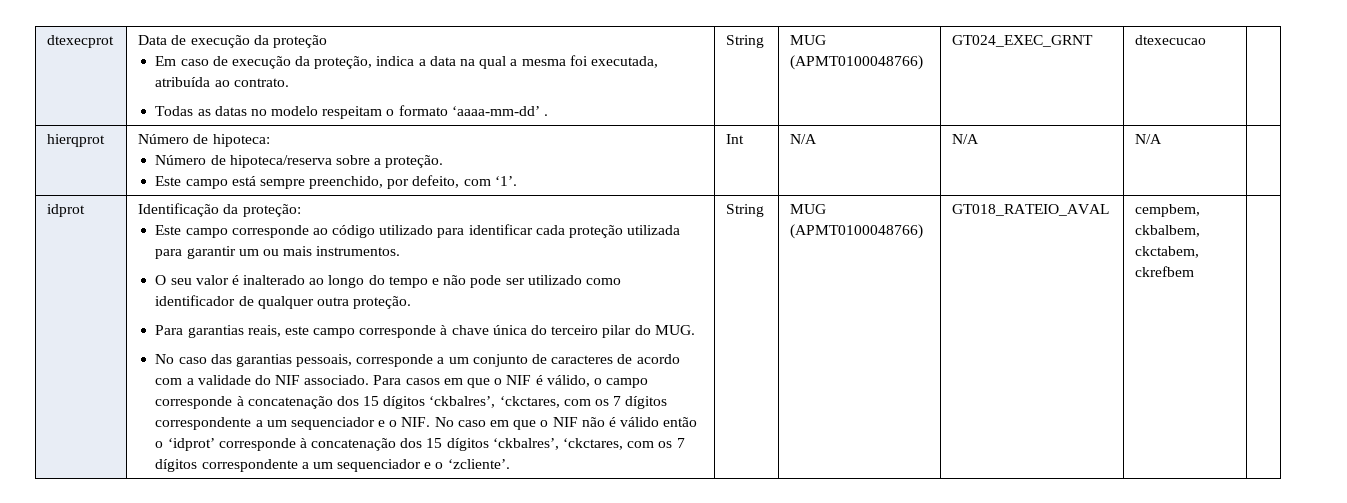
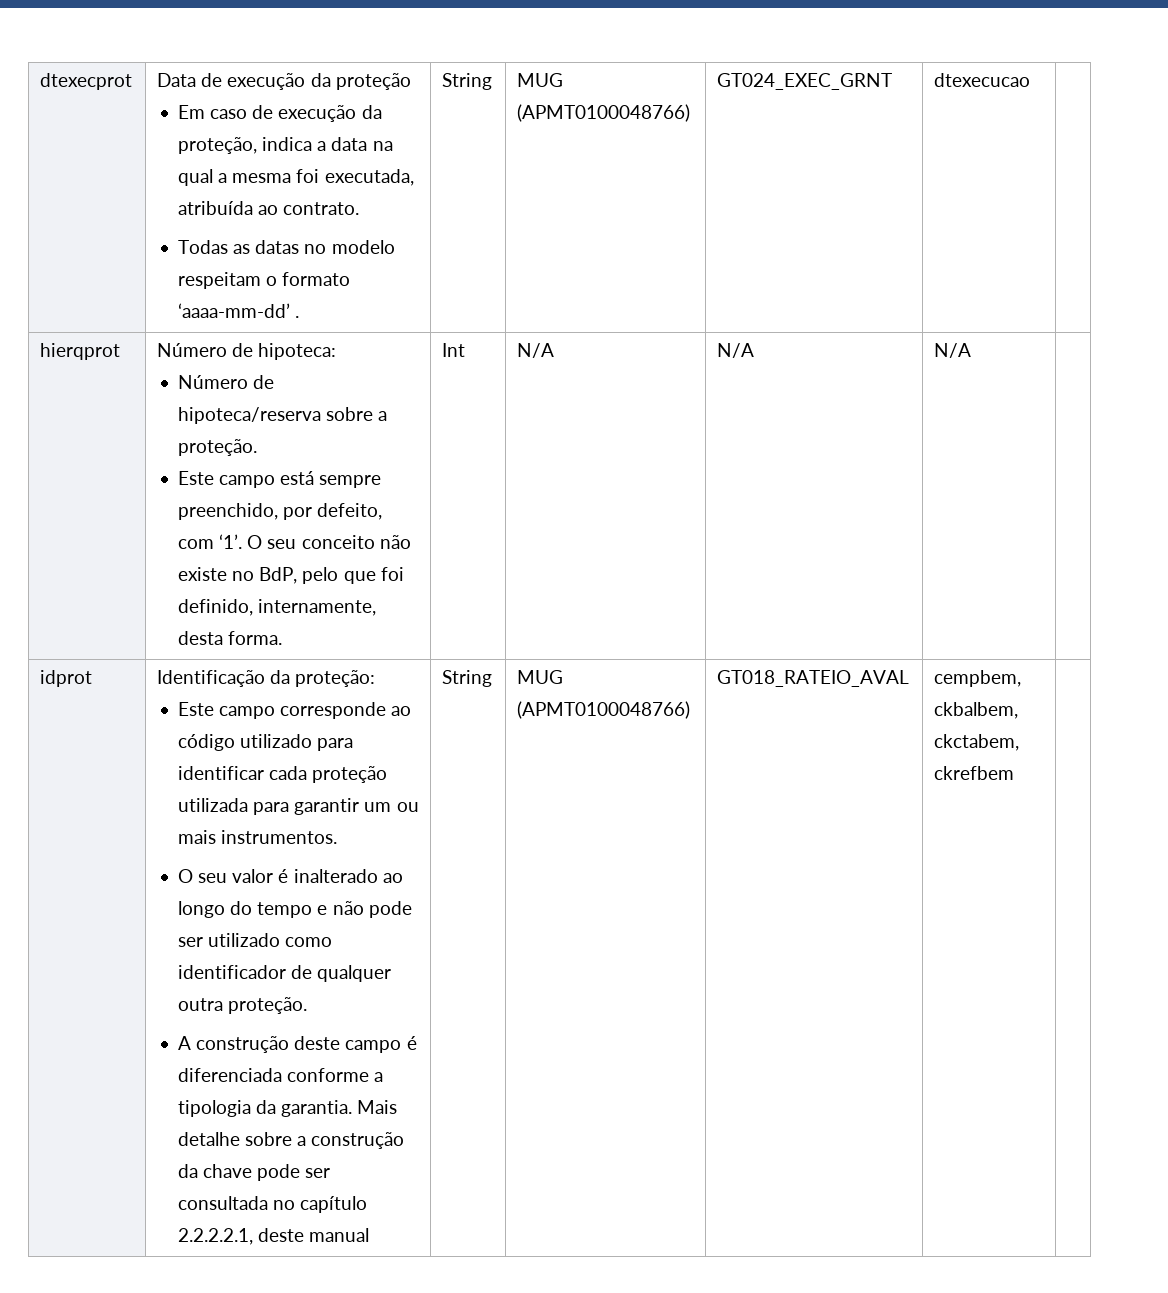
  hierqprot | Número de hipoteca:
  Número de hipoteca/reserva sobre a proteção.
- Este campo está sempre preenchido, por defeito, com ‘1’. | Int | N/A | N/A | N/A |
+ Este campo está sempre preenchido, por defeito, com ‘1’. O seu conceito não existe no BdP, pelo que foi definido, internamente, desta forma. | Int | N/A | N/A | N/A |
- Para garantias reais, este campo corresponde à chave única do terceiro pilar do MUG.
- No caso das garantias pessoais, corresponde a um conjunto de caracteres de acordo com a validade do NIF associado. Para casos em que o NIF é válido, o campo corresponde à concatenação dos 15 dígitos ‘ckbalres’, ‘ckctares, com os 7 dígitos correspondente a um sequenciador e o NIF. No caso em que o NIF não é válido então o ‘idprot’ corresponde à concatenação dos 15 dígitos ‘ckbalres’, ‘ckctares, com os 7 dígitos correspondente a um sequenciador e o ‘zcliente’.
+ A construção deste campo é diferenciada conforme a tipologia da garantia. Mais detalhe sobre a construção da chave pode ser consultada no capítulo 2.2.2.2.1, deste manual

